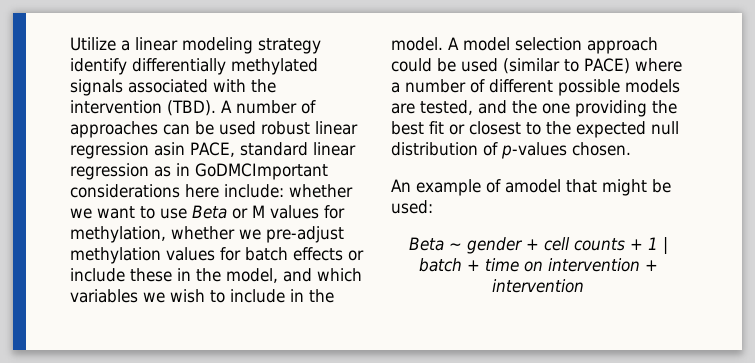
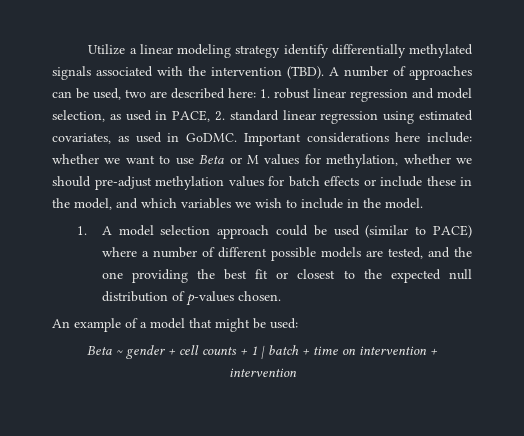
- A number of approaches can be used robust linear regression asin PACE, standard linear regression as in GoDMCImportant considerations here include:
+ A number of approaches can be used, two are described here: 1. robust linear regression and model selection, as used in PACE, 2. standard linear regression using estimated covariates, as used in GoDMC. Important considerations here include:
- whether we want to use Beta or M values for methylation, whether we pre-adjust methylation values for batch effects or include these in the model, and which variables we wish to include in the model. A model selection approach could be used (similar to PACE) where a number of different possible models are tested, and the one providing the best fit or closest to the expected null distribution of p-values chosen.
+ whether we want to use Beta or M values for methylation, whether we should pre-adjust methylation values for batch effects or include these in the model, and which variables we wish to include in the model.
+ 1. A model selection approach could be used (similar to PACE) where a number of different possible models are tested, and the one providing the best fit or closest to the expected null distribution of p-values chosen.
- An example of amodel that might be used:
+ An example of a model that might be used:

